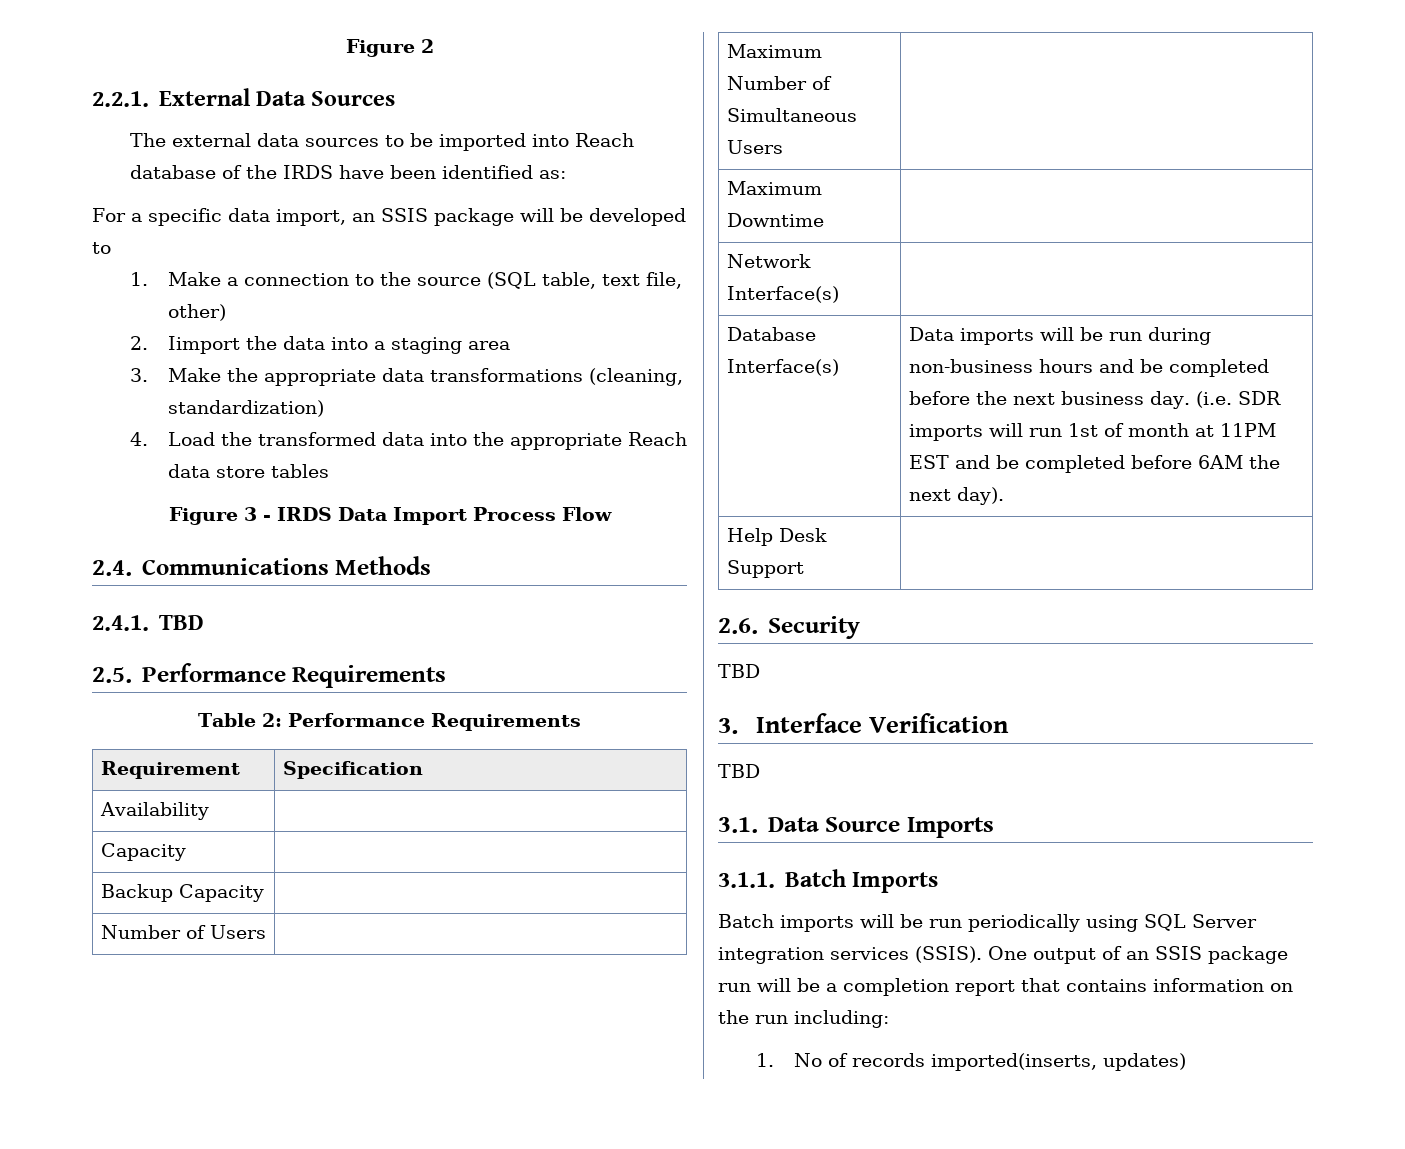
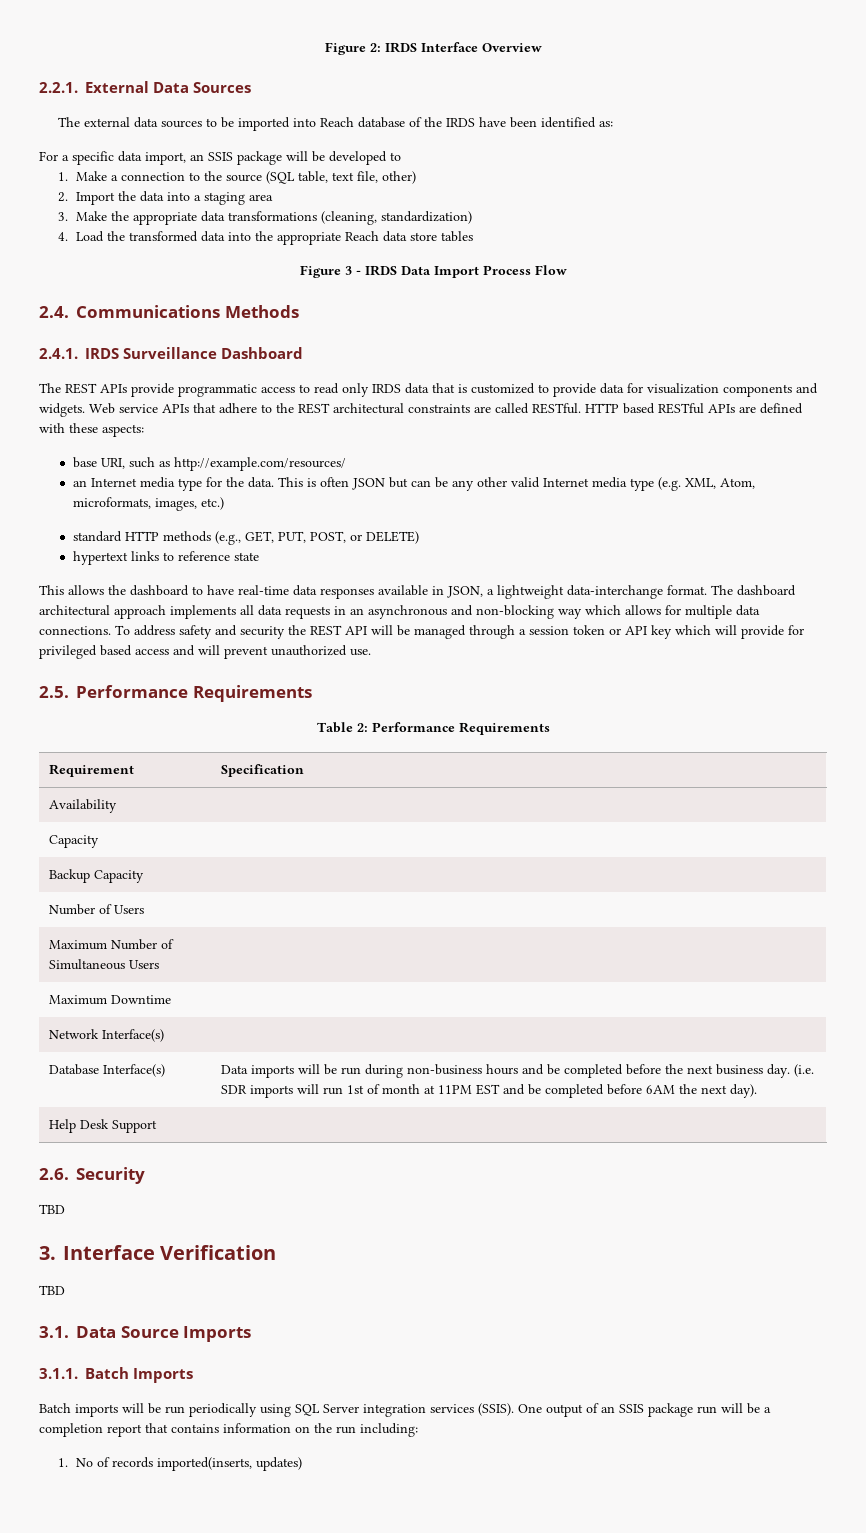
- Figure 2
+ Figure 2: IRDS Interface Overview
- 2. Iimport the data into a staging area
+ 2. Import the data into a staging area
- 2.4.1. TBD
+ 2.4.1. IRDS Surveillance Dashboard
+ The REST APIs provide programmatic access to read only IRDS data that is customized to provide data for visualization components and widgets. Web service APIs that adhere to the REST architectural constraints are called RESTful. HTTP based RESTful APIs are defined with these aspects:
+ base URI, such as http://example.com/resources/
+ an Internet media type for the data. This is often JSON but can be any other valid Internet media type (e.g. XML, Atom, microformats, images, etc.)
+ standard HTTP methods (e.g., GET, PUT, POST, or DELETE)
+ hypertext links to reference state
+ This allows the dashboard to have real-time data responses available in JSON, a lightweight data-interchange format. The dashboard architectural approach implements all data requests in an asynchronous and non-blocking way which allows for multiple data connections. To address safety and security the REST API will be managed through a session token or API key which will provide for privileged based access and will prevent unauthorized use.

